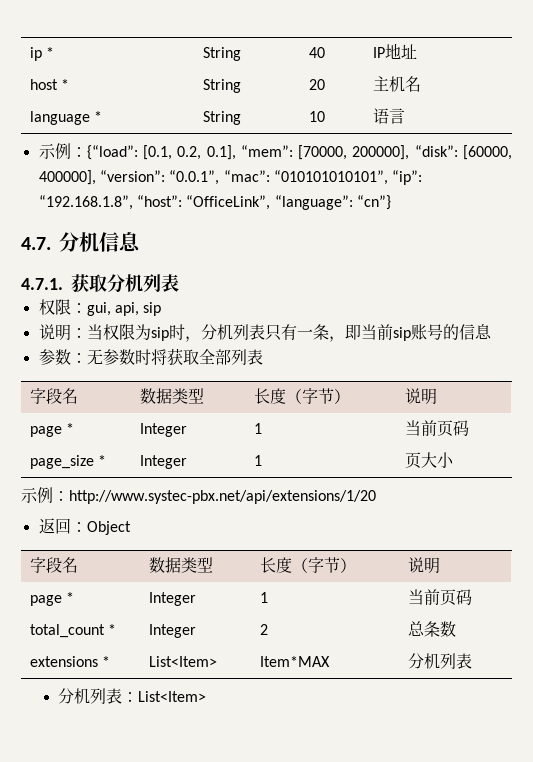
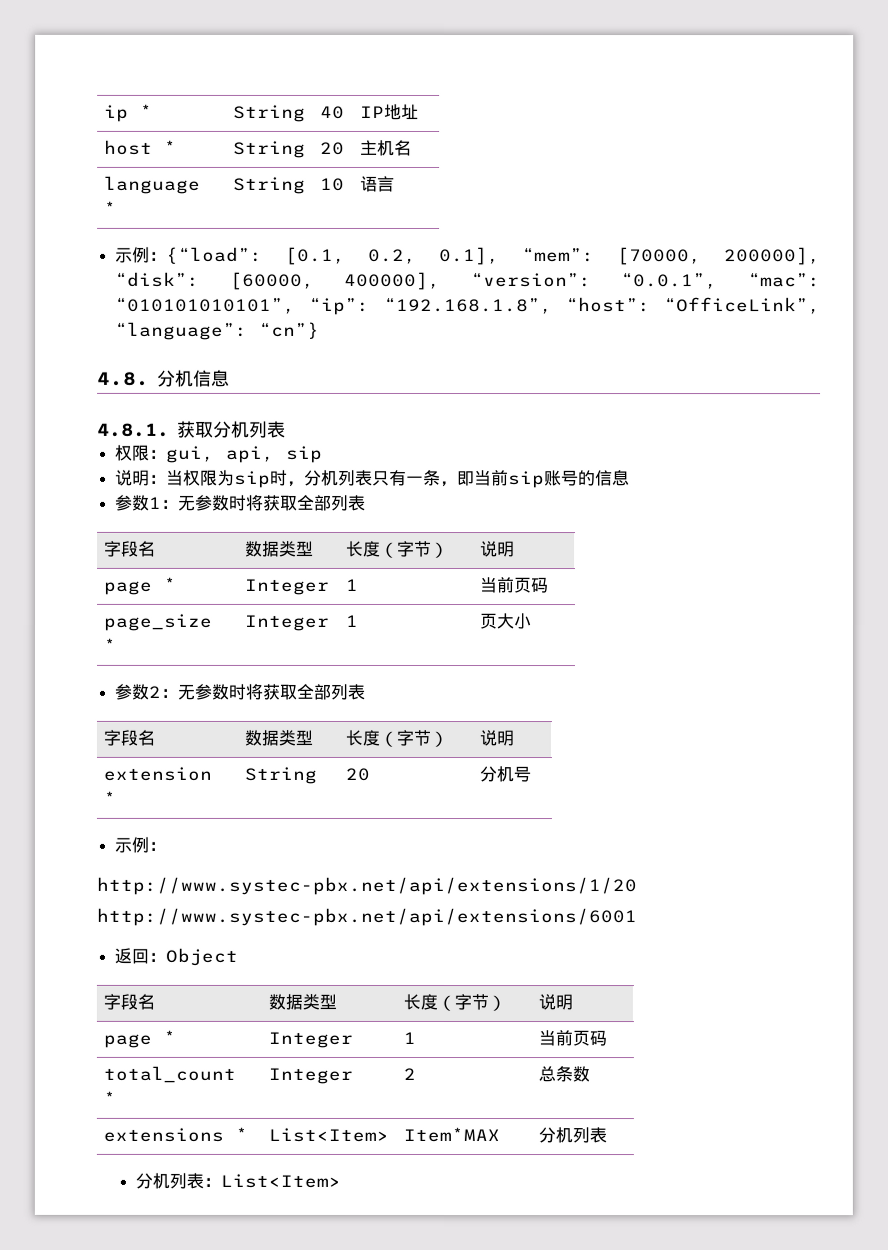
- 4.7.分机信息
+ 4.8.分机信息
- 4.7.1.获取分机列表
+ 4.8.1.获取分机列表
- 参数：无参数时将获取全部列表
+ 参数1：无参数时将获取全部列表
- 示例：http://www.systec-pbx.net/api/extensions/1/20
+ 参数2：无参数时将获取全部列表
+ 字段名 | 数据类型 | 长度（字节） | 说明
+ extension * | String | 20 | 分机号
+ 示例：
+ http://www.systec-pbx.net/api/extensions/1/20
+ http://www.systec-pbx.net/api/extensions/6001

